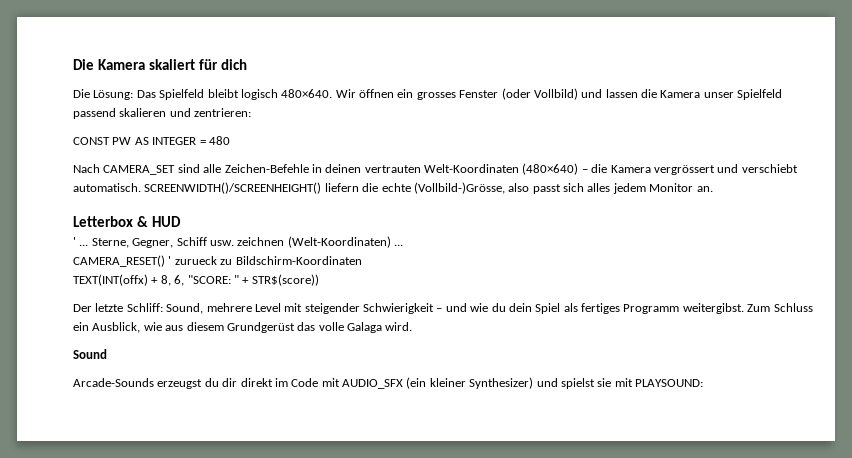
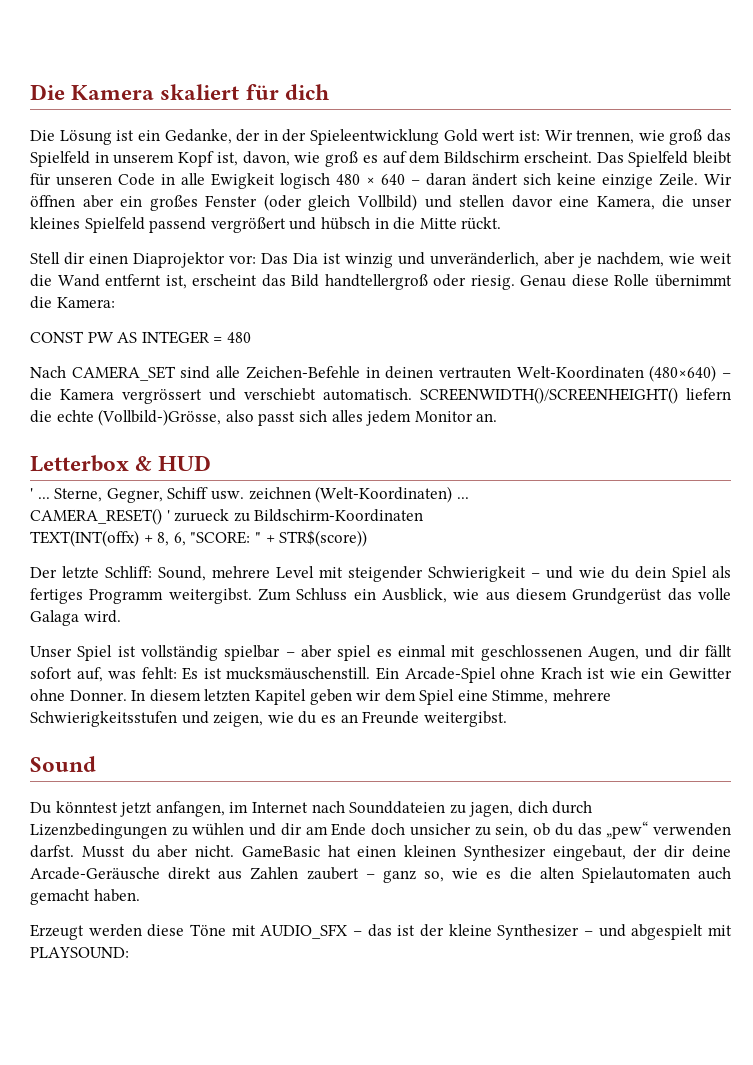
- Die Lösung: Das Spielfeld bleibt logisch 480×640. Wir öffnen ein grosses Fenster (oder Vollbild) und lassen die Kamera unser Spielfeld passend skalieren und zentrieren:
+ Die Lösung ist ein Gedanke, der in der Spieleentwicklung Gold wert ist: Wir trennen, wie groß das Spielfeld in unserem Kopf ist, davon, wie groß es auf dem Bildschirm erscheint. Das Spielfeld bleibt für unseren Code in alle Ewigkeit logisch 480 × 640 – daran ändert sich keine einzige Zeile. Wir öffnen aber ein großes Fenster (oder gleich Vollbild) und stellen davor eine Kamera, die unser kleines Spielfeld passend vergrößert und hübsch in die Mitte rückt.
+ Stell dir einen Diaprojektor vor: Das Dia ist winzig und unveränderlich, aber je nachdem, wie weit die Wand entfernt ist, erscheint das Bild handtellergroß oder riesig. Genau diese Rolle übernimmt die Kamera:
+ Unser Spiel ist vollständig spielbar – aber spiel es einmal mit geschlossenen Augen, und dir fällt sofort auf, was fehlt: Es ist mucksmäuschenstill. Ein Arcade-Spiel ohne Krach ist wie ein Gewitter ohne Donner. In diesem letzten Kapitel geben wir dem Spiel eine Stimme, mehrere Schwierigkeitsstufen und zeigen, wie du es an Freunde weitergibst.
  Sound
- Arcade-Sounds erzeugst du dir direkt im Code mit AUDIO_SFX (ein kleiner Synthesizer) und spielst sie mit PLAYSOUND:
+ Du könntest jetzt anfangen, im Internet nach Sounddateien zu jagen, dich durch Lizenzbedingungen zu wühlen und dir am Ende doch unsicher zu sein, ob du das „pew“ verwenden darfst. Musst du aber nicht. GameBasic hat einen kleinen Synthesizer eingebaut, der dir deine Arcade-Geräusche direkt aus Zahlen zaubert – ganz so, wie es die alten Spielautomaten auch gemacht haben.
+ Erzeugt werden diese Töne mit AUDIO_SFX – das ist der kleine Synthesizer – und abgespielt mit PLAYSOUND:

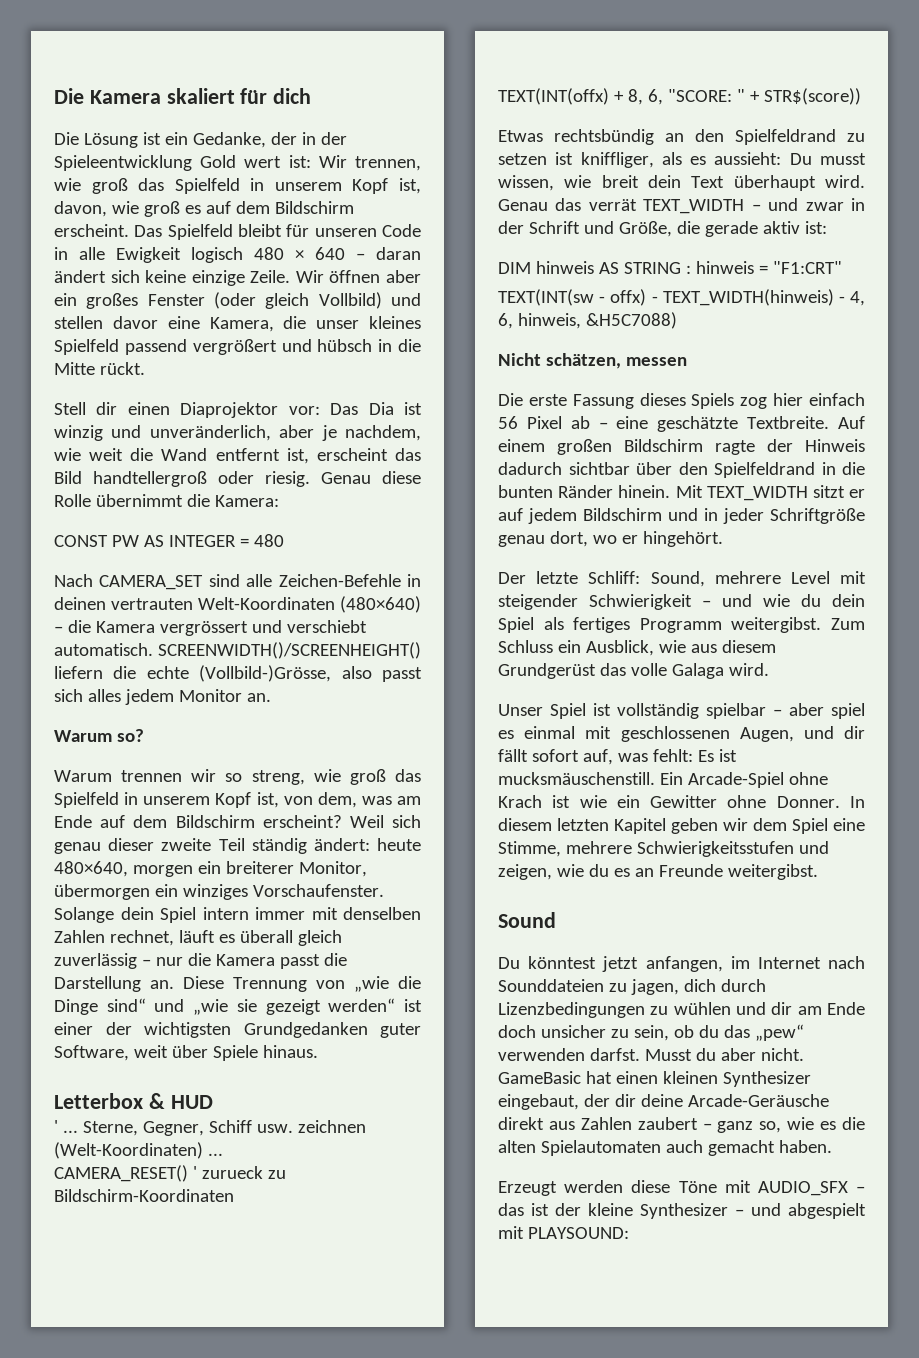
+ Warum so?
+ Warum trennen wir so streng, wie groß das Spielfeld in unserem Kopf ist, von dem, was am Ende auf dem Bildschirm erscheint? Weil sich genau dieser zweite Teil ständig ändert: heute 480×640, morgen ein breiterer Monitor, übermorgen ein winziges Vorschaufenster. Solange dein Spiel intern immer mit denselben Zahlen rechnet, läuft es überall gleich zuverlässig – nur die Kamera passt die Darstellung an. Diese Trennung von „wie die Dinge sind“ und „wie sie gezeigt werden“ ist einer der wichtigsten Grundgedanken guter Software, weit über Spiele hinaus.
+ Etwas rechtsbündig an den Spielfeldrand zu setzen ist kniffliger, als es aussieht: Du musst wissen, wie breit dein Text überhaupt wird. Genau das verrät TEXT_WIDTH – und zwar in der Schrift und Größe, die gerade aktiv ist:
+ DIM hinweis AS STRING : hinweis = "F1:CRT"
+ TEXT(INT(sw - offx) - TEXT_WIDTH(hinweis) - 4, 6, hinweis, &H5C7088)
+ Nicht schätzen, messen
+ Die erste Fassung dieses Spiels zog hier einfach 56 Pixel ab – eine geschätzte Textbreite. Auf einem großen Bildschirm ragte der Hinweis dadurch sichtbar über den Spielfeldrand in die bunten Ränder hinein. Mit TEXT_WIDTH sitzt er auf jedem Bildschirm und in jeder Schriftgröße genau dort, wo er hingehört.

